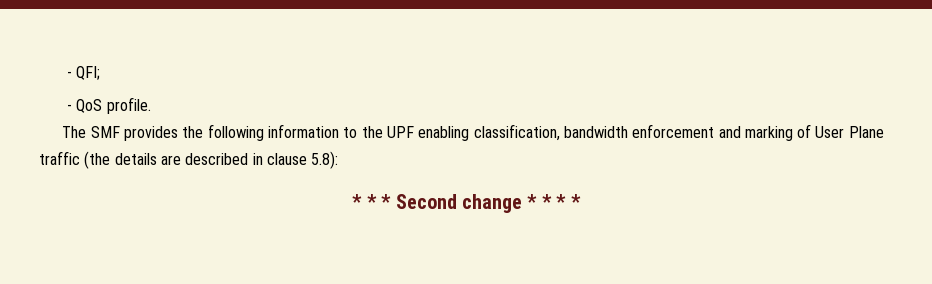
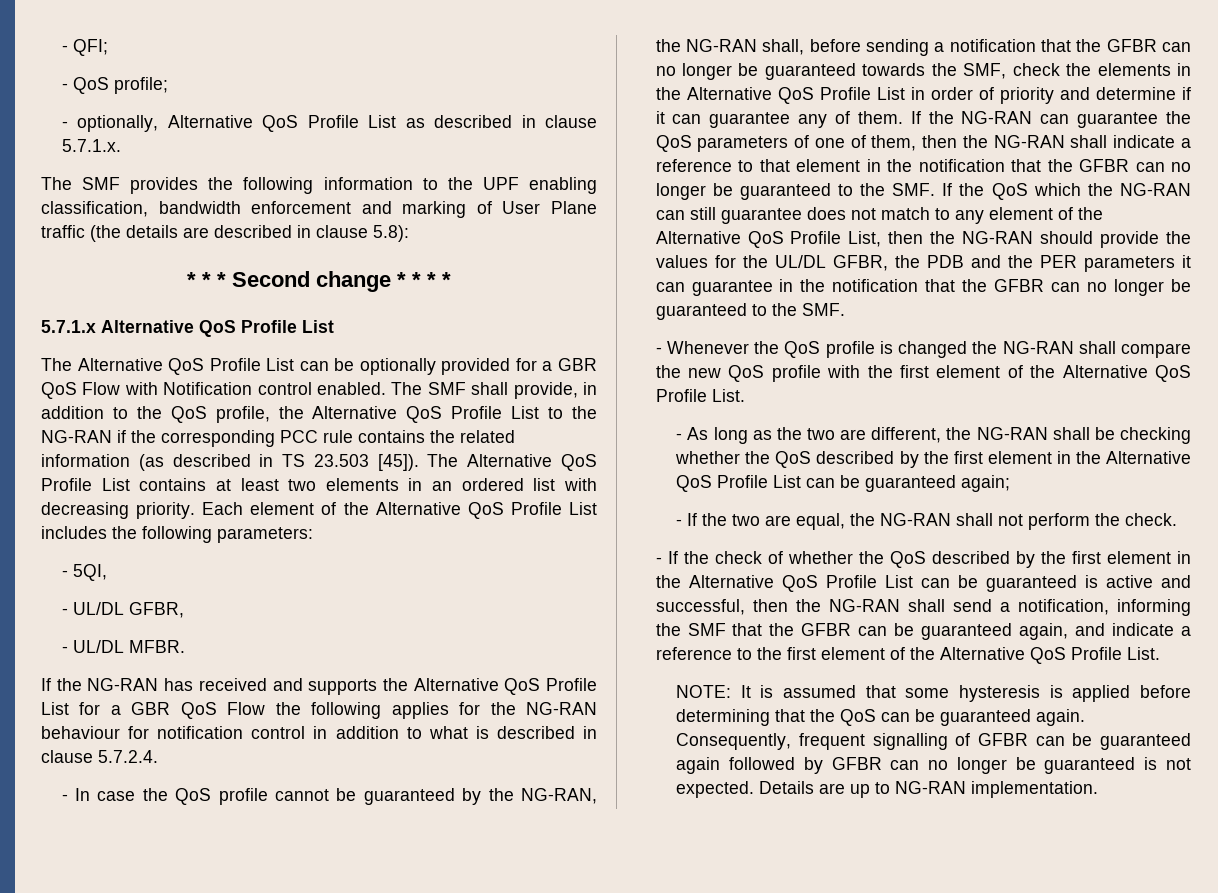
- - QoS profile.
+ - QoS profile;
+ - optionally, Alternative QoS Profile List as described in clause 5.7.1.x.
+ 5.7.1.x Alternative QoS Profile List
+ The Alternative QoS Profile List can be optionally provided for a GBR QoS Flow with Notification control enabled. The SMF shall provide, in addition to the QoS profile, the Alternative QoS Profile List to the NG-RAN if the corresponding PCC rule contains the related information (as described in TS 23.503 [45]). The Alternative QoS Profile List contains at least two elements in an ordered list with decreasing priority. Each element of the Alternative QoS Profile List includes the following parameters:
+ - 5QI,
+ - UL/DL GFBR,
+ - UL/DL MFBR.
+ If the NG-RAN has received and supports the Alternative QoS Profile List for a GBR QoS Flow the following applies for the NG-RAN behaviour for notification control in addition to what is described in clause 5.7.2.4.
+ - In case the QoS profile cannot be guaranteed by the NG-RAN, the NG-RAN shall, before sending a notification that the GFBR can no longer be guaranteed towards the SMF, check the elements in the Alternative QoS Profile List in order of priority and determine if it can guarantee any of them. If the NG-RAN can guarantee the QoS parameters of one of them, then the NG-RAN shall indicate a reference to that element in the notification that the GFBR can no longer be guaranteed to the SMF. If the QoS which the NG-RAN can still guarantee does not match to any element of the Alternative QoS Profile List, then the NG-RAN should provide the values for the UL/DL GFBR, the PDB and the PER parameters it can guarantee in the notification that the GFBR can no longer be guaranteed to the SMF.
+ - Whenever the QoS profile is changed the NG-RAN shall compare the new QoS profile with the first element of the Alternative QoS Profile List.
+ - As long as the two are different, the NG-RAN shall be checking whether the QoS described by the first element in the Alternative QoS Profile List can be guaranteed again;
+ - If the two are equal, the NG-RAN shall not perform the check.
+ - If the check of whether the QoS described by the first element in the Alternative QoS Profile List can be guaranteed is active and successful, then the NG-RAN shall send a notification, informing the SMF that the GFBR can be guaranteed again, and indicate a reference to the first element of the Alternative QoS Profile List.
+ NOTE: It is assumed that some hysteresis is applied before determining that the QoS can be guaranteed again. Consequently, frequent signalling of GFBR can be guaranteed again followed by GFBR can no longer be guaranteed is not expected. Details are up to NG-RAN implementation.

